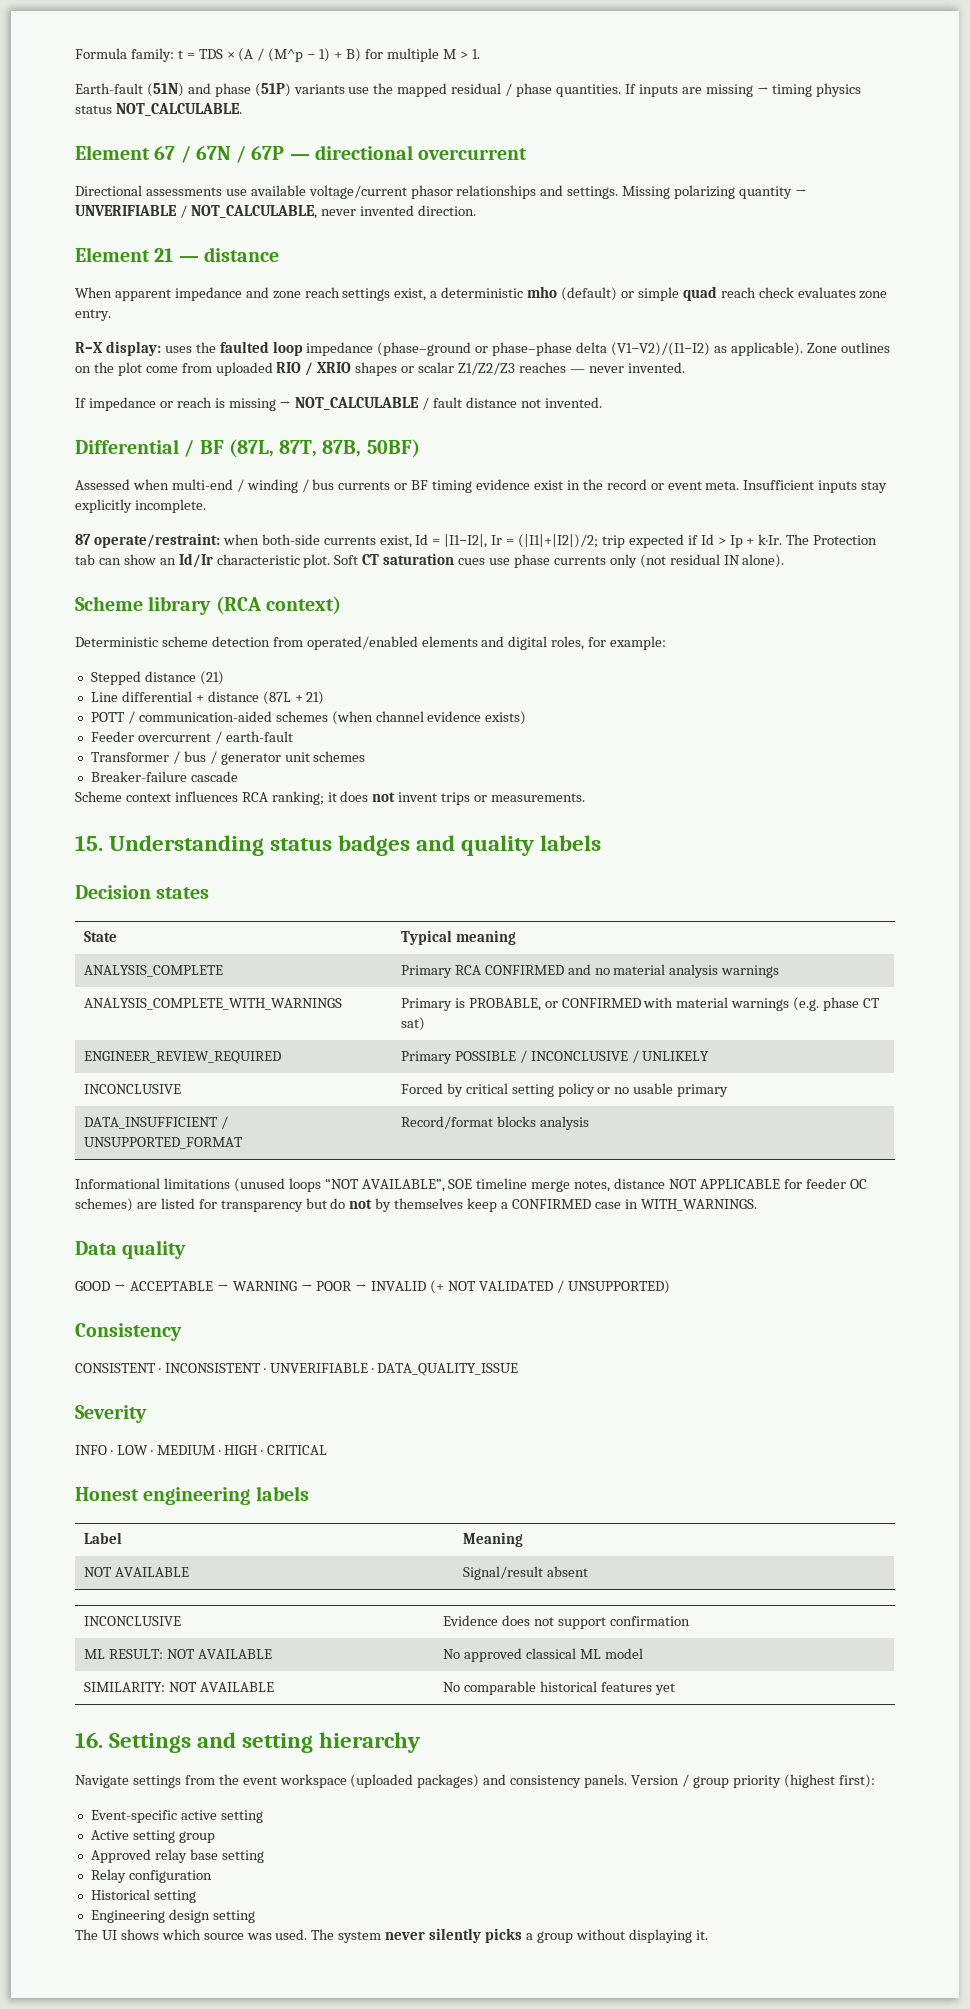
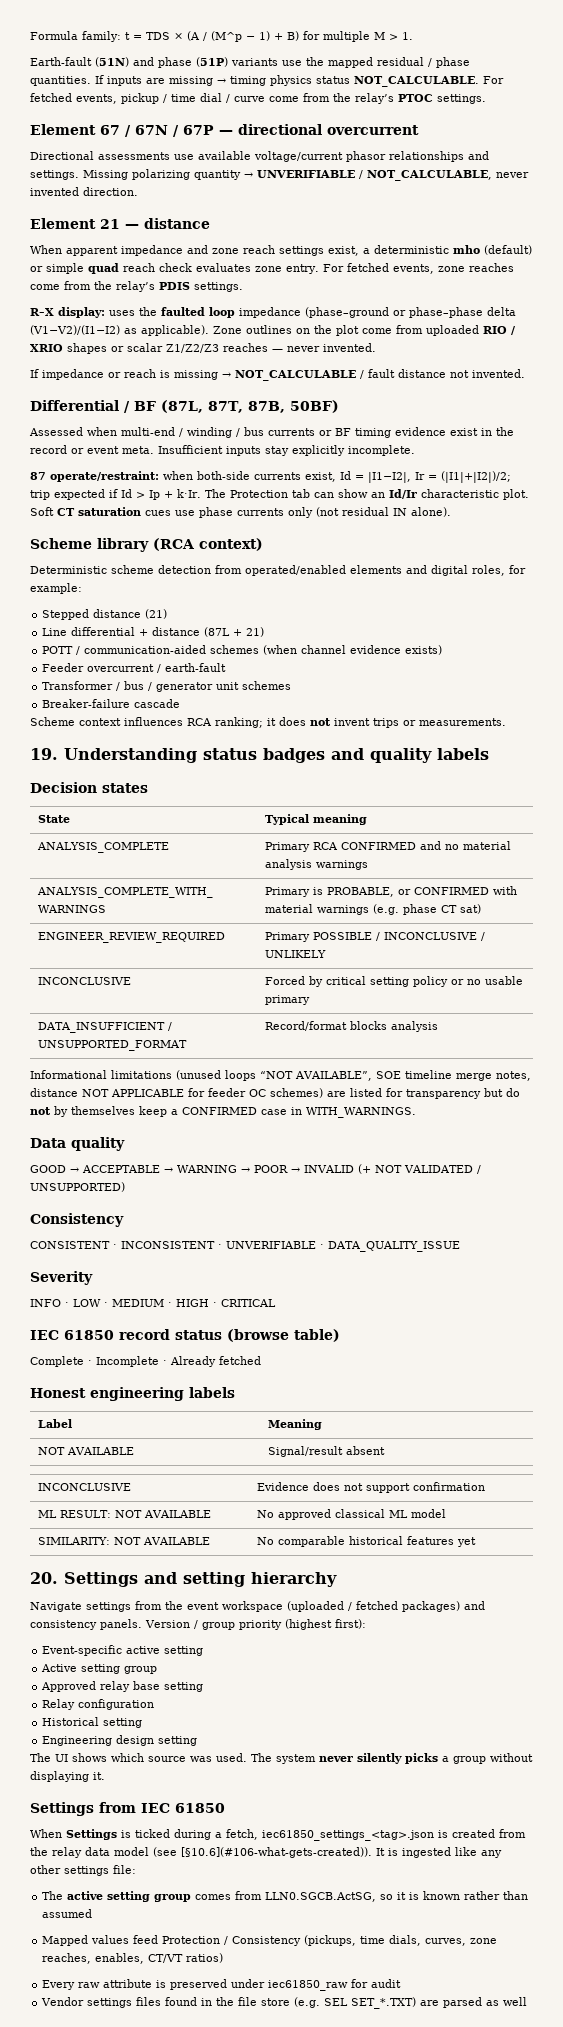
+ For fetched events, pickup / time dial / curve come from the relay’s PTOC settings.
+ For fetched events, zone reaches come from the relay’s PDIS settings.
- 15. Understanding status badges and quality labels
+ 19. Understanding status badges and quality labels
+ IEC 61850 record status (browse table)
+ Complete · Incomplete · Already fetched
- 16. Settings and setting hierarchy
+ 20. Settings and setting hierarchy
- Navigate settings from the event workspace (uploaded packages) and consistency panels.
+ Navigate settings from the event workspace (uploaded / fetched packages) and consistency panels.
+ Settings from IEC 61850
+ When Settings is ticked during a fetch, iec61850_settings_<tag>.json is created from the relay data model (see [§10.6](#106-what-gets-created)). It is ingested like any other settings file:
+ The active setting group comes from LLN0.SGCB.ActSG, so it is known rather than assumed
+ Mapped values feed Protection / Consistency (pickups, time dials, curves, zone reaches, enables, CT/VT ratios)
+ Every raw attribute is preserved under iec61850_raw for audit
+ Vendor settings files found in the file store (e.g. SEL SET_*.TXT) are parsed as well

